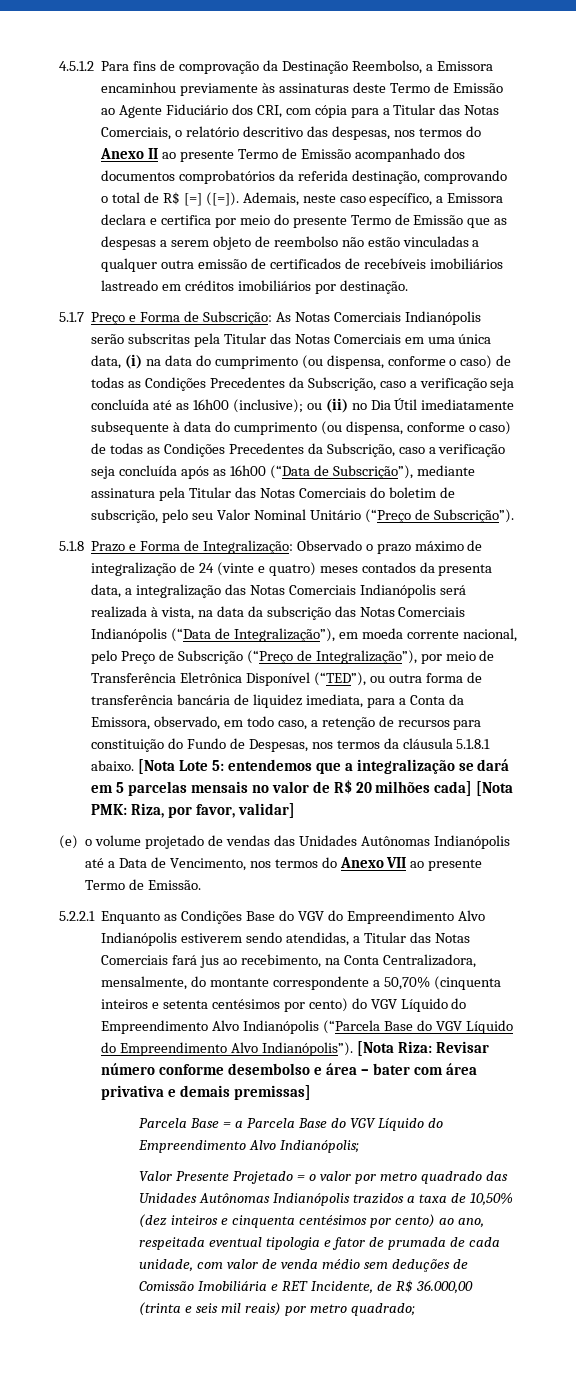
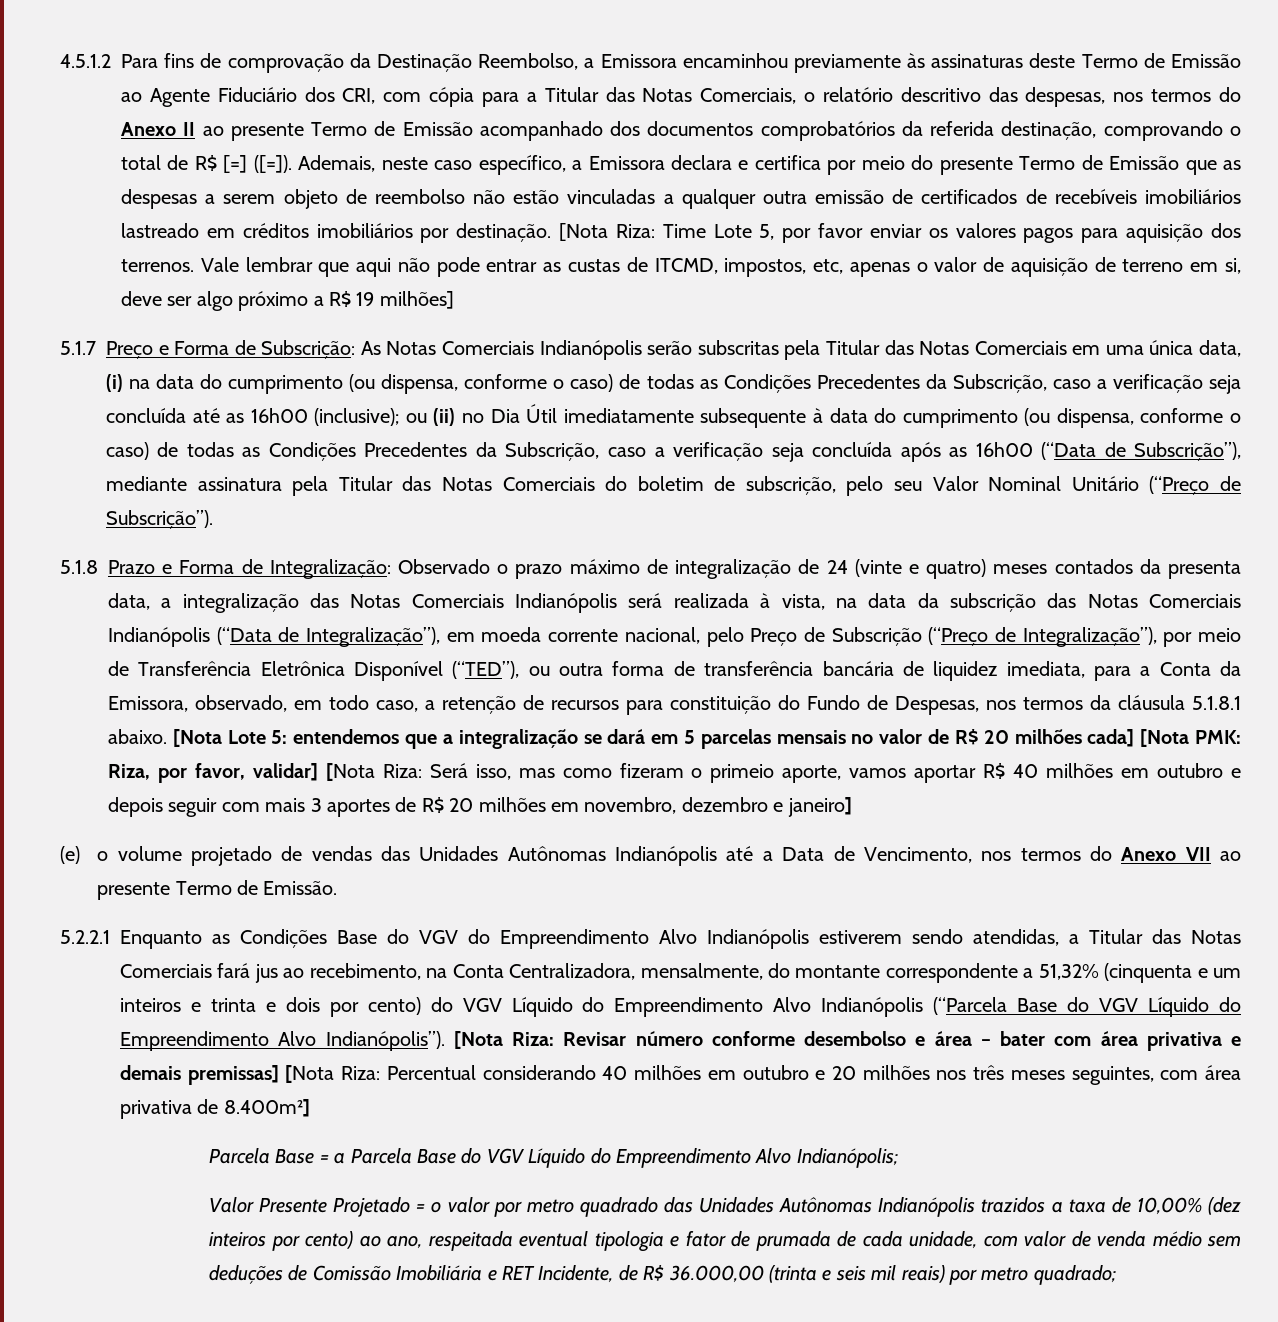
+ [Nota Riza: Time Lote 5, por favor enviar os valores pagos para aquisição dos terrenos. Vale lembrar que aqui não pode entrar as custas de ITCMD, impostos, etc, apenas o valor de aquisição de terreno em si, deve ser algo próximo a R$ 19 milhões]
- [Nota Lote 5: entendemos que a integralização se dará em 5 parcelas mensais no valor de R$ 20 milhões cada] [Nota PMK: Riza, por favor, validar]
+ [Nota Lote 5: entendemos que a integralização se dará em 5 parcelas mensais no valor de R$ 20 milhões cada] [Nota PMK: Riza, por favor, validar] [Nota Riza: Será isso, mas como fizeram o primeio aporte, vamos aportar R$ 40 milhões em outubro e depois seguir com mais 3 aportes de R$ 20 milhões em novembro, dezembro e janeiro]
- 5.2.2.1 Enquanto as Condições Base do VGV do Empreendimento Alvo Indianópolis estiverem sendo atendidas, a Titular das Notas Comerciais fará jus ao recebimento, na Conta Centralizadora, mensalmente, do montante correspondente a 50,70% (cinquenta inteiros e setenta centésimos por cento) do VGV Líquido do Empreendimento Alvo Indianópolis (“Parcela Base do VGV Líquido do Empreendimento Alvo Indianópolis”).
+ 5.2.2.1 Enquanto as Condições Base do VGV do Empreendimento Alvo Indianópolis estiverem sendo atendidas, a Titular das Notas Comerciais fará jus ao recebimento, na Conta Centralizadora, mensalmente, do montante correspondente a 51,32% (cinquenta e um inteiros e trinta e dois por cento) do VGV Líquido do Empreendimento Alvo Indianópolis (“Parcela Base do VGV Líquido do Empreendimento Alvo Indianópolis”).
- [Nota Riza: Revisar número conforme desembolso e área – bater com área privativa e demais premissas]
+ [Nota Riza: Revisar número conforme desembolso e área – bater com área privativa e demais premissas] [Nota Riza: Percentual considerando 40 milhões em outubro e 20 milhões nos três meses seguintes, com área privativa de 8.400m²]
- Valor Presente Projetado = o valor por metro quadrado das Unidades Autônomas Indianópolis trazidos a taxa de 10,50% (dez inteiros e cinquenta centésimos por cento) ao ano, respeitada eventual tipologia e fator de prumada de cada unidade, com valor de venda médio sem deduções de Comissão Imobiliária e RET Incidente, de R$ 36.000,00 (trinta e seis mil reais) por metro quadrado;
+ Valor Presente Projetado = o valor por metro quadrado das Unidades Autônomas Indianópolis trazidos a taxa de 10,00% (dez inteiros por cento) ao ano, respeitada eventual tipologia e fator de prumada de cada unidade, com valor de venda médio sem deduções de Comissão Imobiliária e RET Incidente, de R$ 36.000,00 (trinta e seis mil reais) por metro quadrado;

